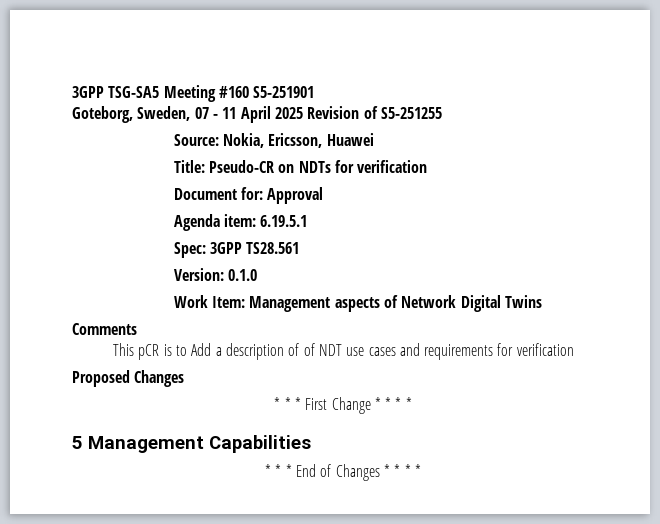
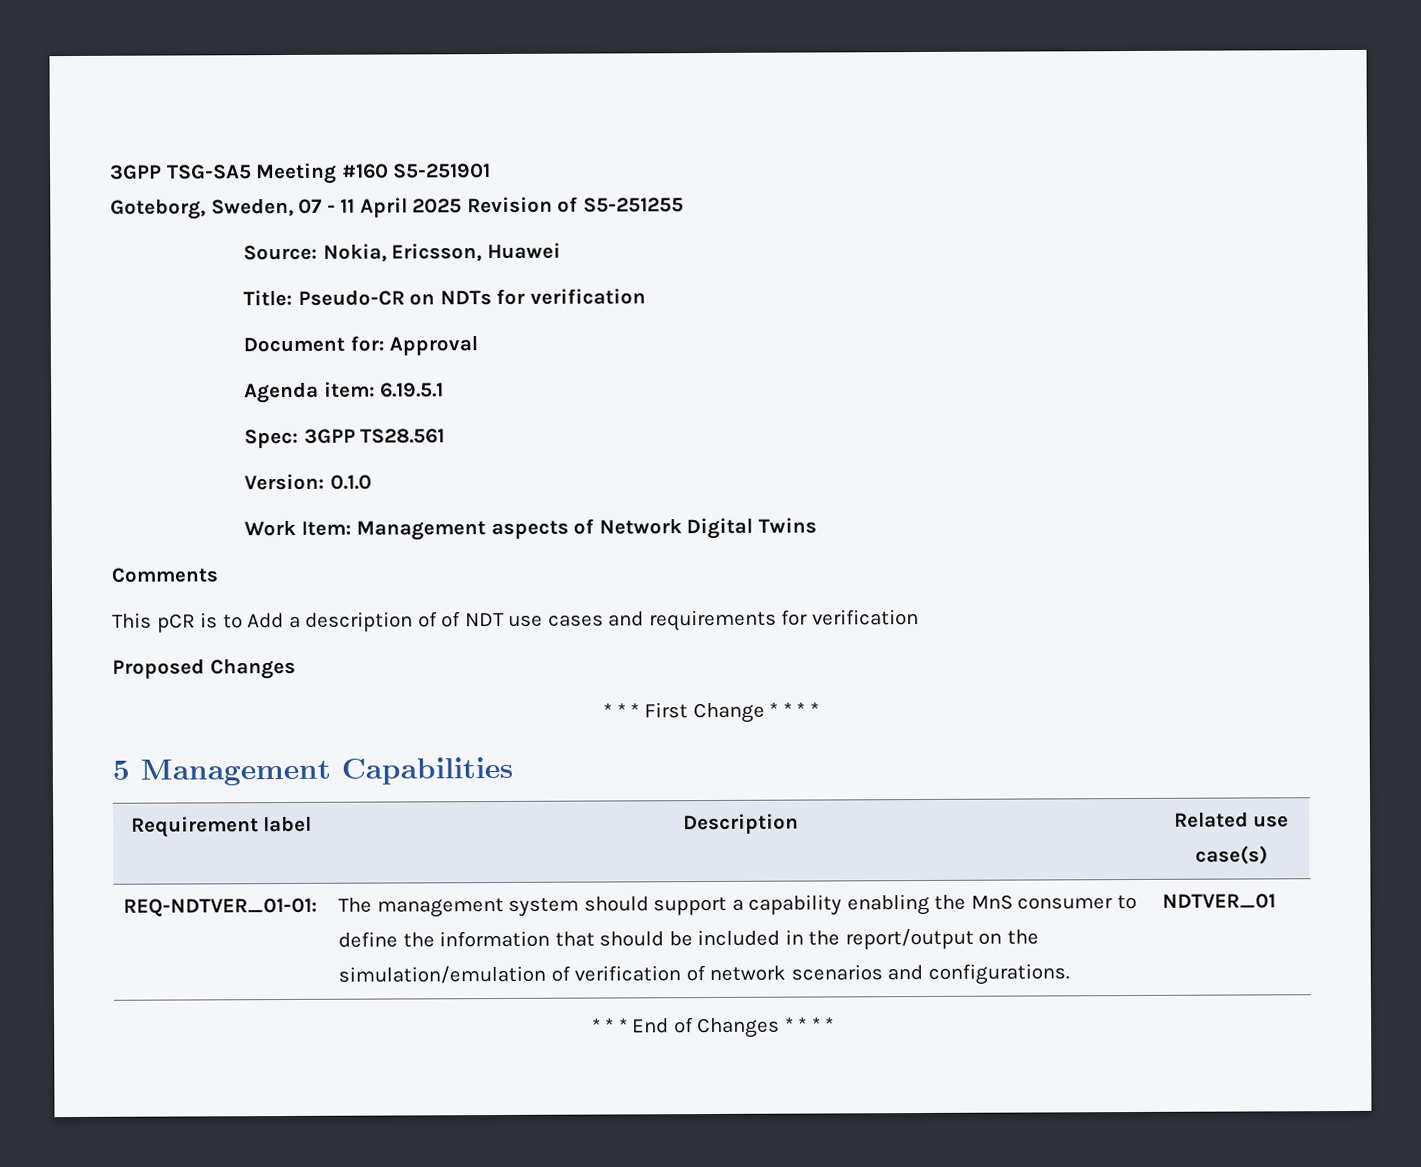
+ Requirement label | Description | Related use case(s)
+ REQ-NDTVER_01-01: | The management system should support a capability enabling the MnS consumer to define the information that should be included in the report/output on the simulation/emulation of verification of network scenarios and configurations. | NDTVER_01

